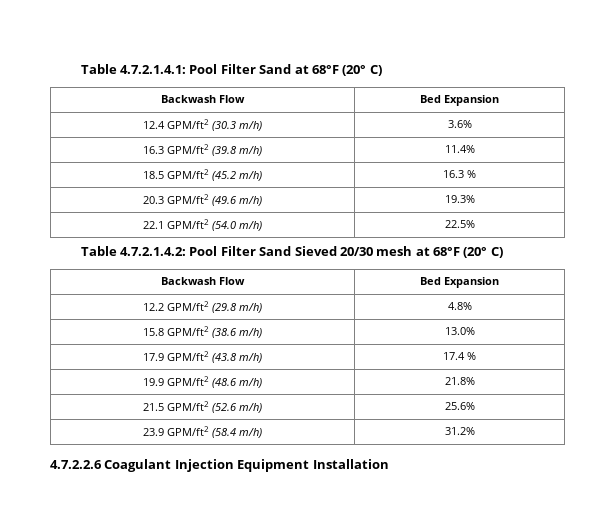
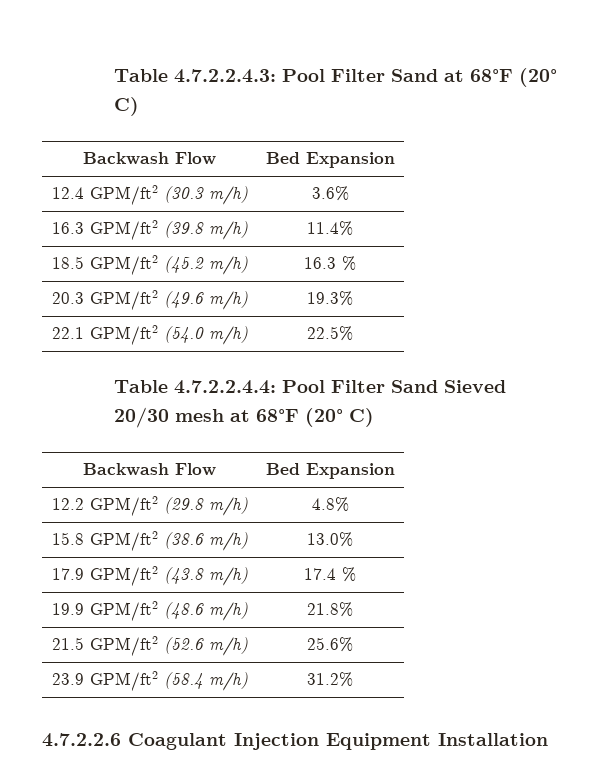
- Table 4.7.2.1.4.1: Pool Filter Sand at 68°F (20° C)
+ Table 4.7.2.2.4.3: Pool Filter Sand at 68°F (20° C)
- Table 4.7.2.1.4.2: Pool Filter Sand Sieved 20/30 mesh at 68°F (20° C)
+ Table 4.7.2.2.4.4: Pool Filter Sand Sieved 20/30 mesh at 68°F (20° C)

